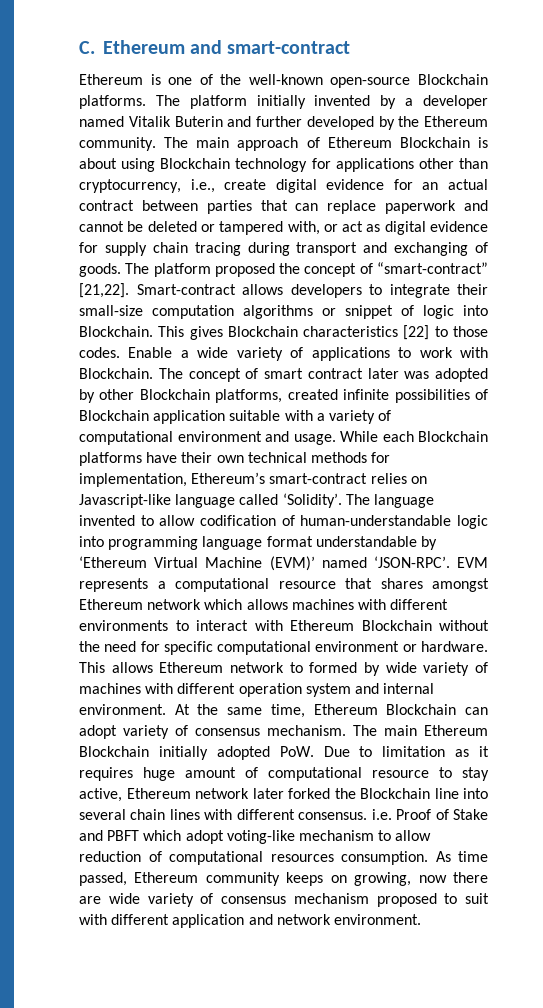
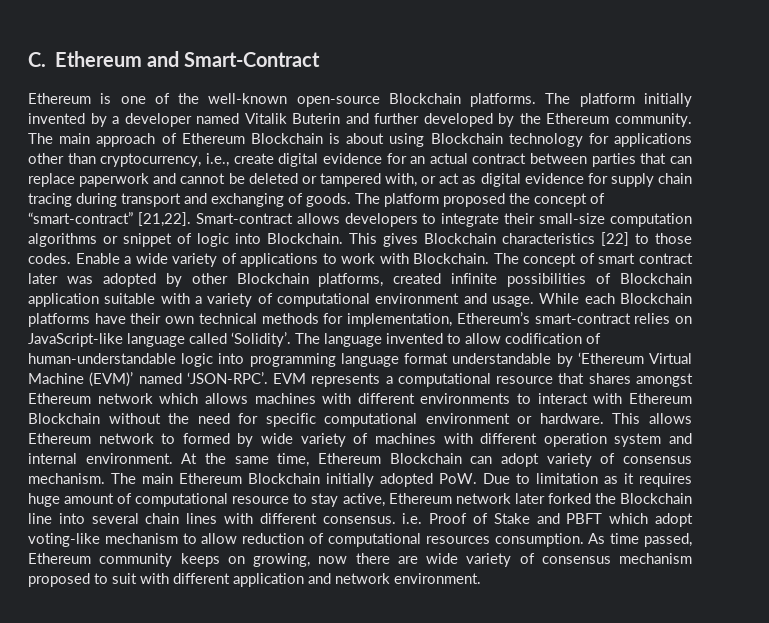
- C. Ethereum and smart-contract
+ C. Ethereum and Smart-Contract
- While each Blockchain platforms have their own technical methods for implementation, Ethereum’s smart-contract relies on Javascript-like language called ‘Solidity’.
+ While each Blockchain platforms have their own technical methods for implementation, Ethereum’s smart-contract relies on JavaScript-like language called ‘Solidity’.

